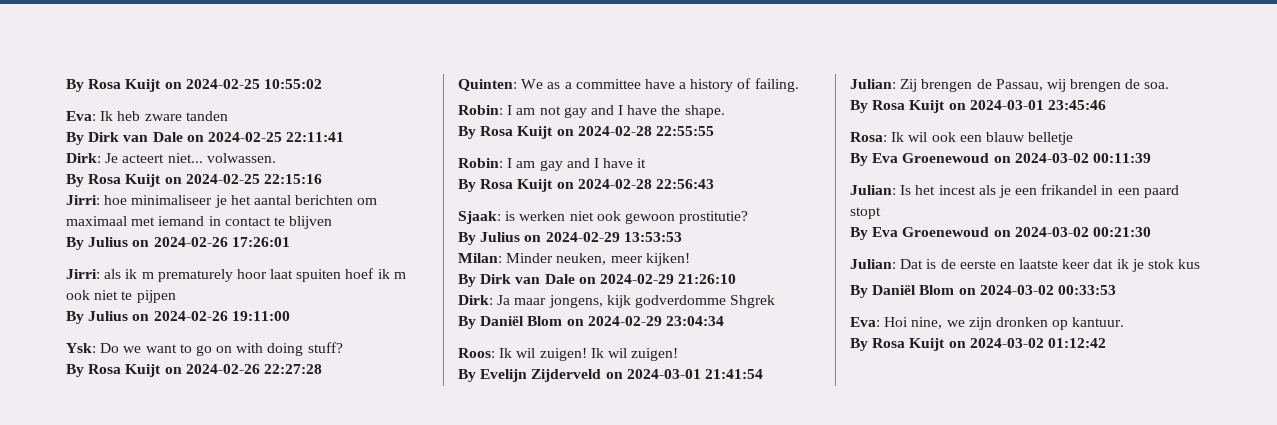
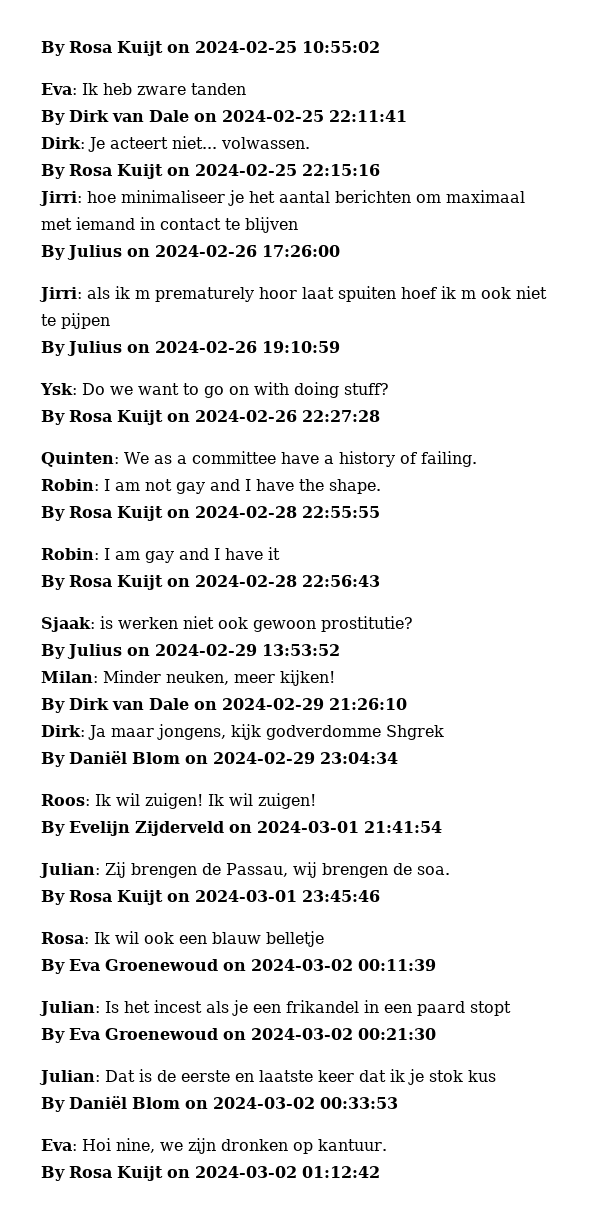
- By Julius on 2024-02-26 17:26:01
+ By Julius on 2024-02-26 17:26:00
- By Julius on 2024-02-26 19:11:00
+ By Julius on 2024-02-26 19:10:59
- By Julius on 2024-02-29 13:53:53
+ By Julius on 2024-02-29 13:53:52

